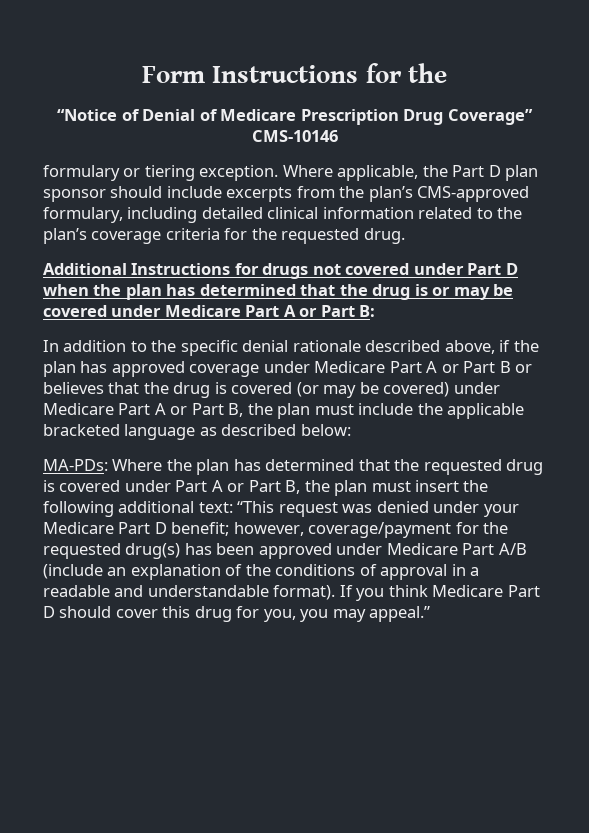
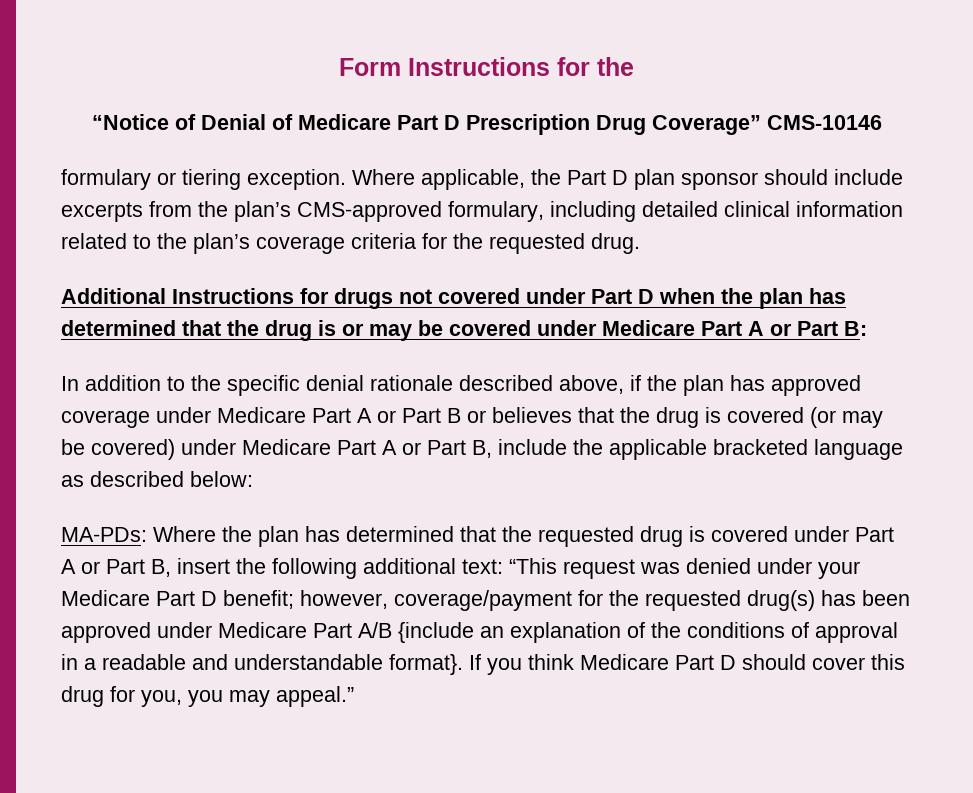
- “Notice of Denial of Medicare Prescription Drug Coverage” CMS-10146
+ “Notice of Denial of Medicare Part D Prescription Drug Coverage” CMS-10146
- In addition to the specific denial rationale described above, if the plan has approved coverage under Medicare Part A or Part B or believes that the drug is covered (or may be covered) under Medicare Part A or Part B, the plan must include the applicable bracketed language as described below:
+ In addition to the specific denial rationale described above, if the plan has approved coverage under Medicare Part A or Part B or believes that the drug is covered (or may be covered) under Medicare Part A or Part B, include the applicable bracketed language as described below:
- MA-PDs: Where the plan has determined that the requested drug is covered under Part A or Part B, the plan must insert the following additional text: “This request was denied under your Medicare Part D benefit; however, coverage/payment for the requested drug(s) has been approved under Medicare Part A/B (include an explanation of the conditions of approval in a readable and understandable format).
+ MA-PDs: Where the plan has determined that the requested drug is covered under Part A or Part B, insert the following additional text: “This request was denied under your Medicare Part D benefit; however, coverage/payment for the requested drug(s) has been approved under Medicare Part A/B {include an explanation of the conditions of approval in a readable and understandable format}.

